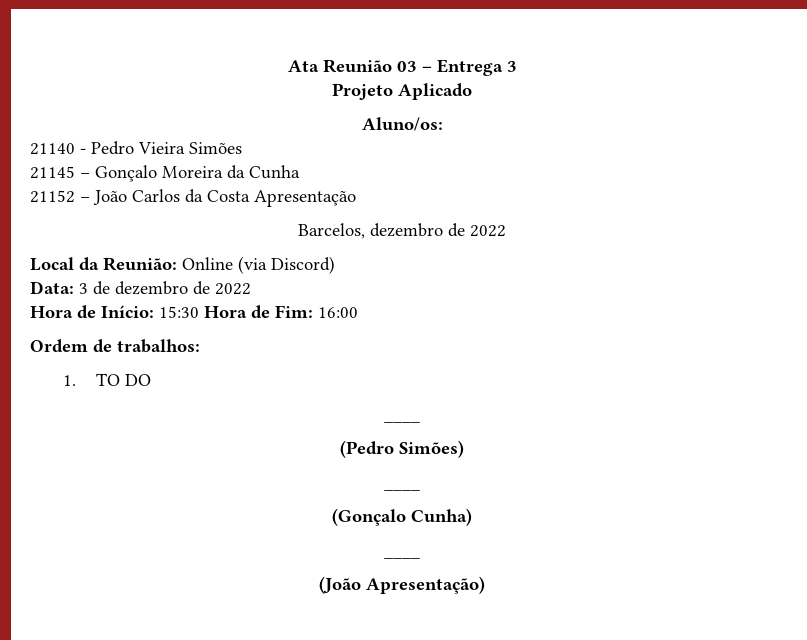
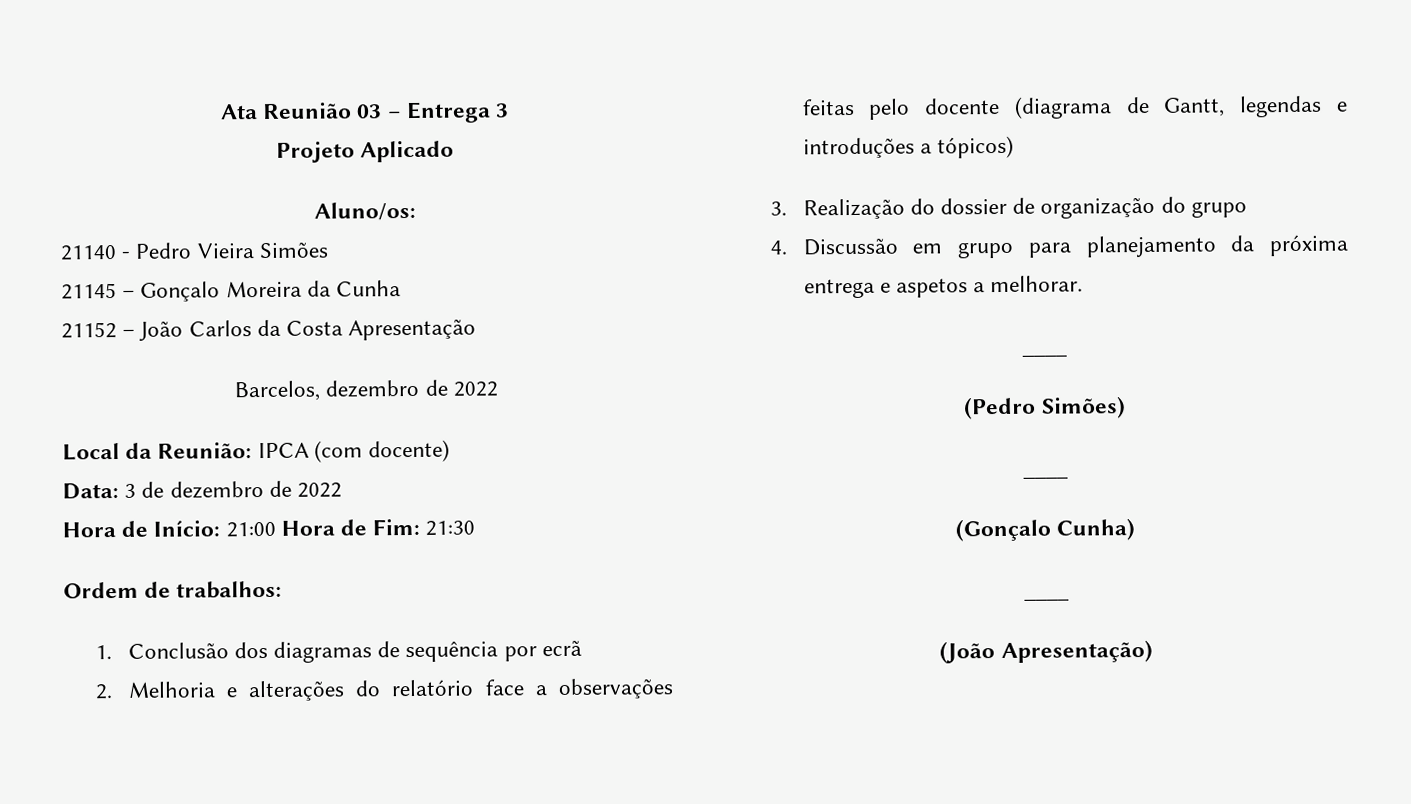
- Local da Reunião: Online (via Discord)
+ Local da Reunião: IPCA (com docente)
- Hora de Início: 15:30 Hora de Fim: 16:00
+ Hora de Início: 21:00 Hora de Fim: 21:30
- 1. TO DO
+ 1. Conclusão dos diagramas de sequência por ecrã
+ 2. Melhoria e alterações do relatório face a observações feitas pelo docente (diagrama de Gantt, legendas e introduções a tópicos)
+ 3. Realização do dossier de organização do grupo
+ 4. Discussão em grupo para planejamento da próxima entrega e aspetos a melhorar.

